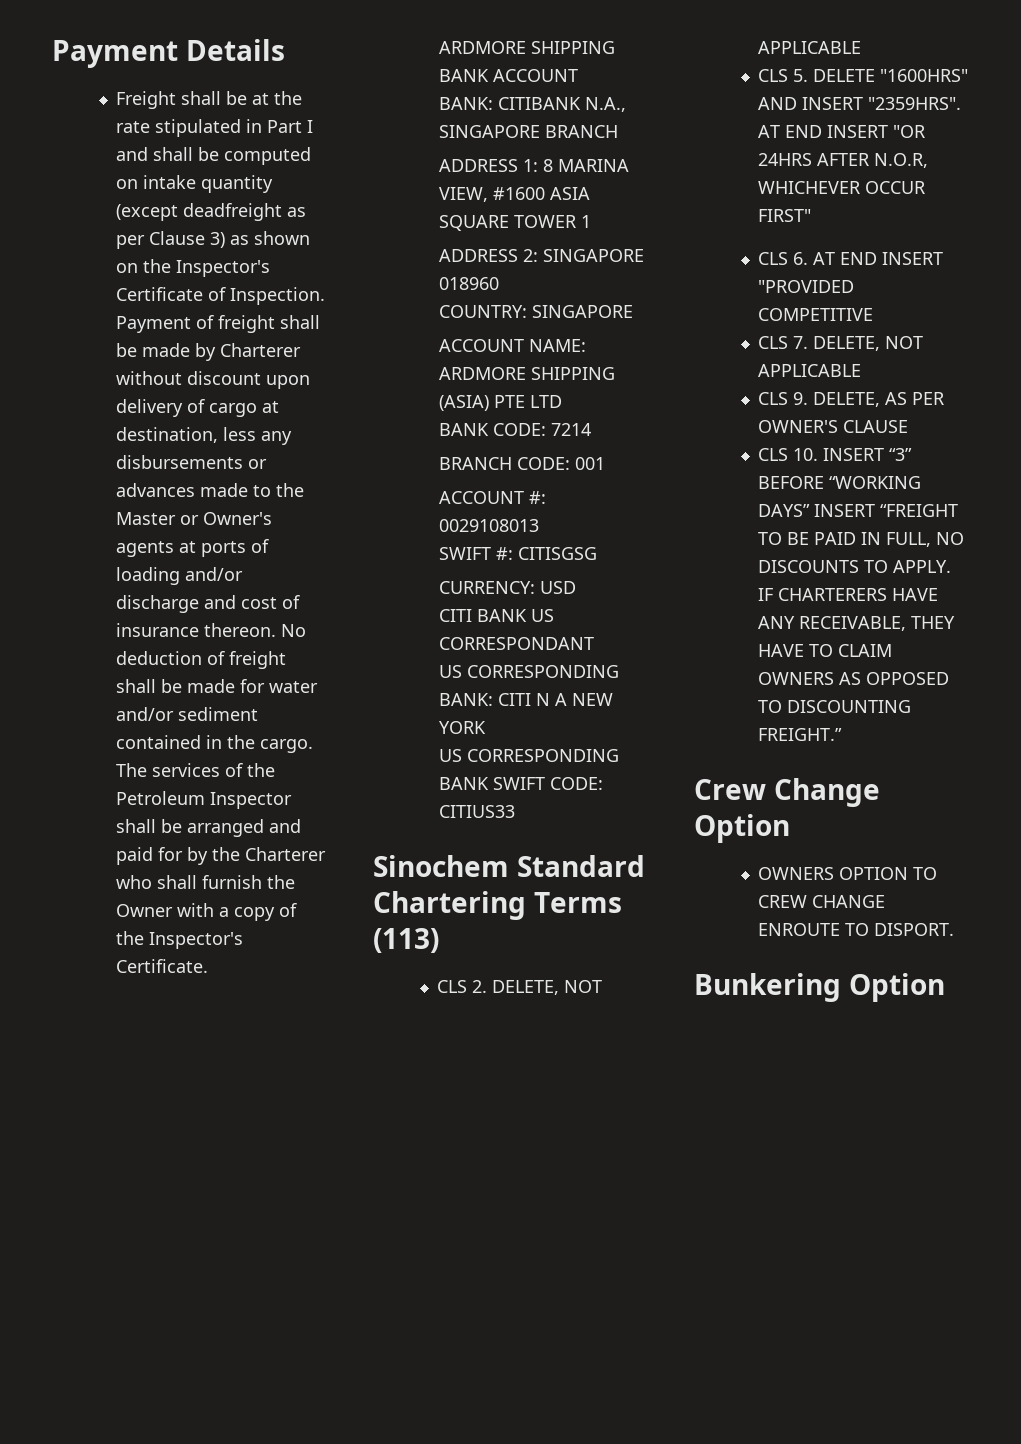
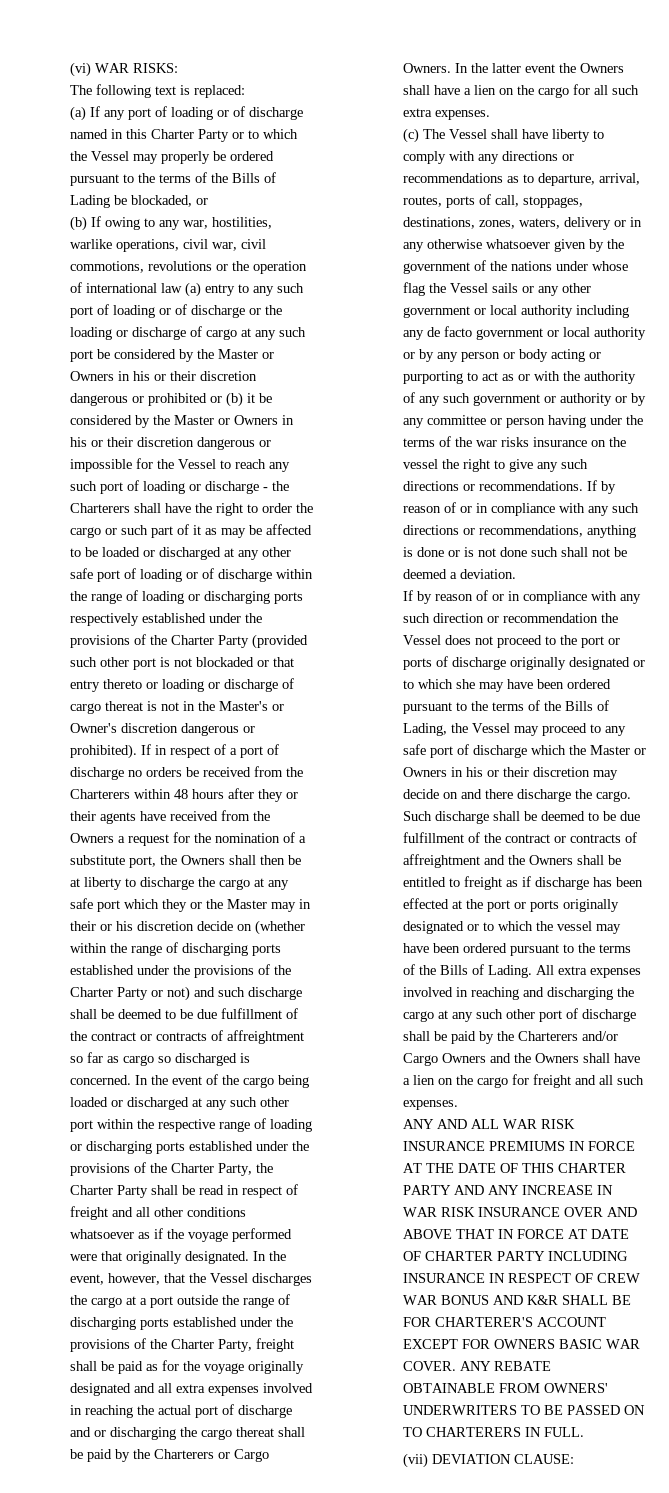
- Payment Details
- Freight shall be at the rate stipulated in Part I and shall be computed on intake quantity (except deadfreight as per Clause 3) as shown on the Inspector's Certificate of Inspection. Payment of freight shall be made by Charterer without discount upon delivery of cargo at destination, less any disbursements or advances made to the Master or Owner's agents at ports of loading and/or discharge and cost of insurance thereon. No deduction of freight shall be made for water and/or sediment contained in the cargo. The services of the Petroleum Inspector shall be arranged and paid for by the Charterer who shall furnish the Owner with a copy of the Inspector's Certificate.
- ARDMORE SHIPPING BANK ACCOUNT
- BANK: CITIBANK N.A., SINGAPORE BRANCH
- ADDRESS 1: 8 MARINA VIEW, #1600 ASIA SQUARE TOWER 1
- ADDRESS 2: SINGAPORE 018960
- COUNTRY: SINGAPORE
- ACCOUNT NAME: ARDMORE SHIPPING (ASIA) PTE LTD
- BANK CODE: 7214
- BRANCH CODE: 001
- ACCOUNT #: 0029108013
- SWIFT #: CITISGSG
- CURRENCY: USD
- CITI BANK US CORRESPONDANT
- US CORRESPONDING BANK: CITI N A NEW YORK
- US CORRESPONDING BANK SWIFT CODE: CITIUS33
- Sinochem Standard Chartering Terms (113)
- CLS 2. DELETE, NOT APPLICABLE
- CLS 5. DELETE "1600HRS" AND INSERT "2359HRS". AT END INSERT "OR 24HRS AFTER N.O.R, WHICHEVER OCCUR FIRST"
- CLS 6. AT END INSERT "PROVIDED COMPETITIVE
- CLS 7. DELETE, NOT APPLICABLE
- CLS 9. DELETE, AS PER OWNER'S CLAUSE
- CLS 10. INSERT “3” BEFORE “WORKING DAYS” INSERT “FREIGHT TO BE PAID IN FULL, NO DISCOUNTS TO APPLY. IF CHARTERERS HAVE ANY RECEIVABLE, THEY HAVE TO CLAIM OWNERS AS OPPOSED TO DISCOUNTING FREIGHT.”
- Crew Change Option
- OWNERS OPTION TO CREW CHANGE ENROUTE TO DISPORT.
- Bunkering Option
+ (vi) WAR RISKS:
+ The following text is replaced:
+ (a) If any port of loading or of discharge named in this Charter Party or to which the Vessel may properly be ordered pursuant to the terms of the Bills of Lading be blockaded, or
+ (b) If owing to any war, hostilities, warlike operations, civil war, civil commotions, revolutions or the operation of international law (a) entry to any such port of loading or of discharge or the loading or discharge of cargo at any such port be considered by the Master or Owners in his or their discretion dangerous or prohibited or (b) it be considered by the Master or Owners in his or their discretion dangerous or impossible for the Vessel to reach any such port of loading or discharge - the Charterers shall have the right to order the cargo or such part of it as may be affected to be loaded or discharged at any other safe port of loading or of discharge within the range of loading or discharging ports respectively established under the provisions of the Charter Party (provided such other port is not blockaded or that entry thereto or loading or discharge of cargo thereat is not in the Master's or Owner's discretion dangerous or prohibited). If in respect of a port of discharge no orders be received from the Charterers within 48 hours after they or their agents have received from the Owners a request for the nomination of a substitute port, the Owners shall then be at liberty to discharge the cargo at any safe port which they or the Master may in their or his discretion decide on (whether within the range of discharging ports established under the provisions of the Charter Party or not) and such discharge shall be deemed to be due fulfillment of the contract or contracts of affreightment so far as cargo so discharged is concerned. In the event of the cargo being loaded or discharged at any such other port within the respective range of loading or discharging ports established under the provisions of the Charter Party, the Charter Party shall be read in respect of freight and all other conditions whatsoever as if the voyage performed were that originally designated. In the event, however, that the Vessel discharges the cargo at a port outside the range of discharging ports established under the provisions of the Charter Party, freight shall be paid as for the voyage originally designated and all extra expenses involved in reaching the actual port of discharge and or discharging the cargo thereat shall be paid by the Charterers or Cargo Owners. In the latter event the Owners shall have a lien on the cargo for all such extra expenses.
+ (c) The Vessel shall have liberty to comply with any directions or recommendations as to departure, arrival, routes, ports of call, stoppages, destinations, zones, waters, delivery or in any otherwise whatsoever given by the government of the nations under whose flag the Vessel sails or any other government or local authority including any de facto government or local authority or by any person or body acting or purporting to act as or with the authority of any such government or authority or by any committee or person having under the terms of the war risks insurance on the vessel the right to give any such directions or recommendations. If by reason of or in compliance with any such directions or recommendations, anything is done or is not done such shall not be deemed a deviation.
+ If by reason of or in compliance with any such direction or recommendation the Vessel does not proceed to the port or ports of discharge originally designated or to which she may have been ordered pursuant to the terms of the Bills of Lading, the Vessel may proceed to any safe port of discharge which the Master or Owners in his or their discretion may decide on and there discharge the cargo. Such discharge shall be deemed to be due fulfillment of the contract or contracts of affreightment and the Owners shall be entitled to freight as if discharge has been effected at the port or ports originally designated or to which the vessel may have been ordered pursuant to the terms of the Bills of Lading. All extra expenses involved in reaching and discharging the cargo at any such other port of discharge shall be paid by the Charterers and/or Cargo Owners and the Owners shall have a lien on the cargo for freight and all such expenses.
+ ANY AND ALL WAR RISK INSURANCE PREMIUMS IN FORCE AT THE DATE OF THIS CHARTER PARTY AND ANY INCREASE IN WAR RISK INSURANCE OVER AND ABOVE THAT IN FORCE AT DATE OF CHARTER PARTY INCLUDING INSURANCE IN RESPECT OF CREW WAR BONUS AND K&R SHALL BE FOR CHARTERER'S ACCOUNT EXCEPT FOR OWNERS BASIC WAR COVER. ANY REBATE OBTAINABLE FROM OWNERS' UNDERWRITERS TO BE PASSED ON TO CHARTERERS IN FULL.
+ (vii) DEVIATION CLAUSE:

